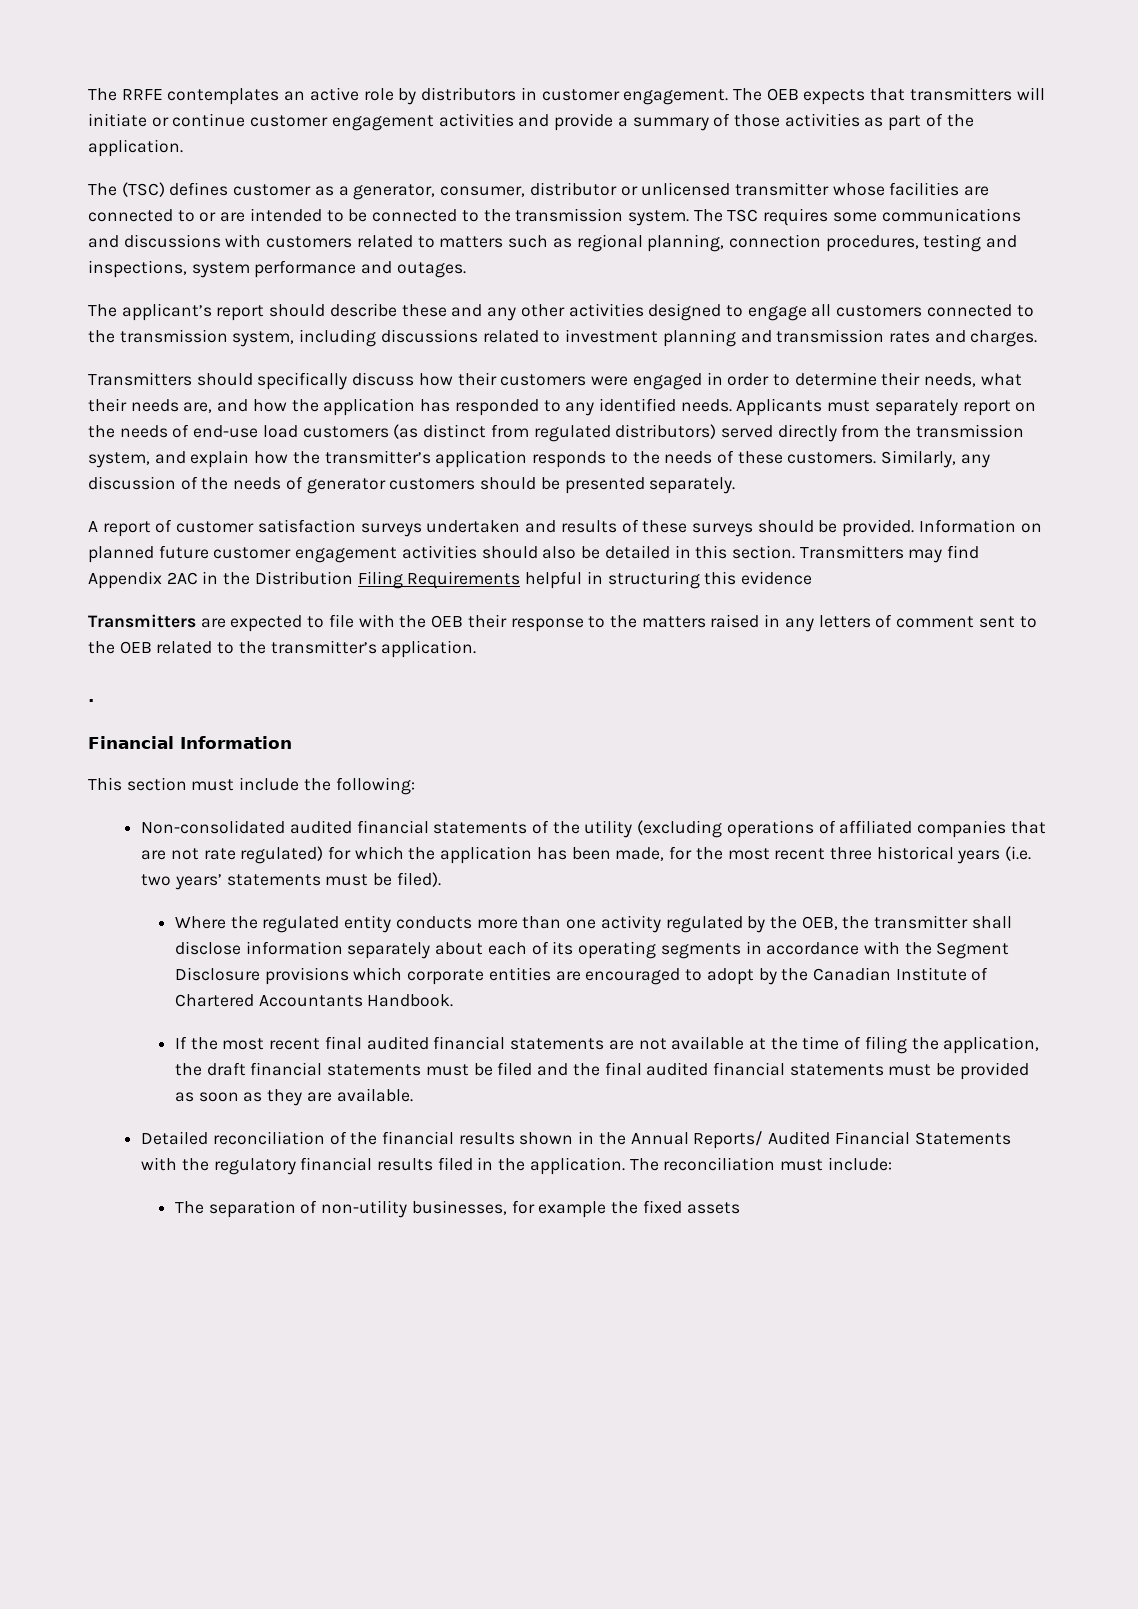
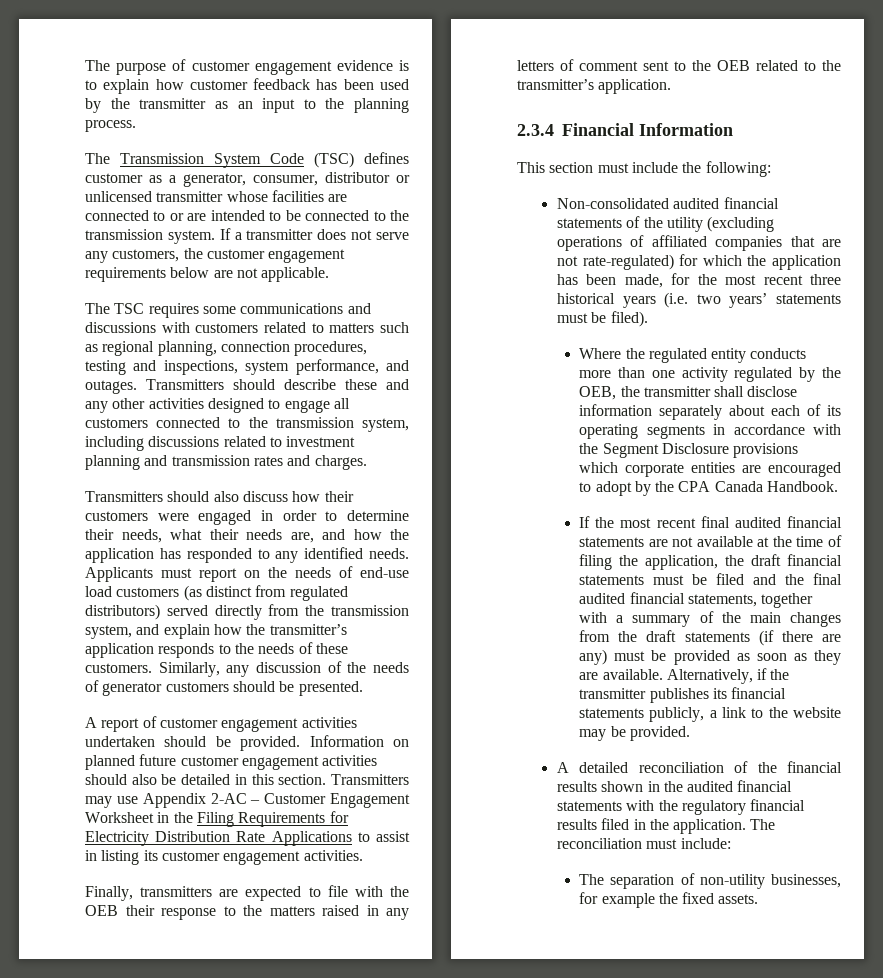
- The RRFE contemplates an active role by distributors in customer engagement. The OEB expects that transmitters will initiate or continue customer engagement activities and provide a summary of those activities as part of the application.
- The (TSC) defines customer as a generator, consumer, distributor or unlicensed transmitter whose facilities are connected to or are intended to be connected to the transmission system. The TSC requires some communications and discussions with customers related to matters such as regional planning, connection procedures, testing and inspections, system performance and outages.
- The applicant’s report should describe these and any other activities designed to engage all customers connected to the transmission system, including discussions related to investment planning and transmission rates and charges.
+ The purpose of customer engagement evidence is to explain how customer feedback has been used by the transmitter as an input to the planning process.
+ The Transmission System Code (TSC) defines customer as a generator, consumer, distributor or unlicensed transmitter whose facilities are connected to or are intended to be connected to the transmission system. If a transmitter does not serve any customers, the customer engagement requirements below are not applicable.
+ The TSC requires some communications and discussions with customers related to matters such as regional planning, connection procedures, testing and inspections, system performance, and outages. Transmitters should describe these and any other activities designed to engage all customers connected to the transmission system, including discussions related to investment planning and transmission rates and charges.
- Transmitters should specifically discuss how their customers were engaged in order to determine their needs, what their needs are, and how the application has responded to any identified needs.
+ Transmitters should also discuss how their customers were engaged in order to determine their needs, what their needs are, and how the application has responded to any identified needs.
- Applicants must separately report on the needs of end-use load customers (as distinct from regulated distributors) served directly from the transmission system, and explain how the transmitter’s application responds to the needs of these customers.
+ Applicants must report on the needs of end-use load customers (as distinct from regulated distributors) served directly from the transmission system, and explain how the transmitter’s application responds to the needs of these customers.
- Similarly, any discussion of the needs of generator customers should be presented separately.
+ Similarly, any discussion of the needs of generator customers should be presented.
- A report of customer satisfaction surveys undertaken and results of these surveys should be provided.
+ A report of customer engagement activities undertaken should be provided.
- Transmitters may find Appendix 2AC in the Distribution Filing Requirements helpful in structuring this evidence
- Transmitters are expected to file with the OEB their response to the matters raised in any letters of comment sent to the OEB related to the transmitter’s application.
+ Transmitters may use Appendix 2-AC – Customer Engagement Worksheet in the Filing Requirements for Electricity Distribution Rate Applications to assist in listing its customer engagement activities.
+ Finally, transmitters are expected to file with the OEB their response to the matters raised in any letters of comment sent to the OEB related to the transmitter’s application.
- .
- Financial Information
+ 2.3.4 Financial Information
- Non-consolidated audited financial statements of the utility (excluding operations of affiliated companies that are not rate regulated) for which the application has been made, for the most recent three historical years (i.e. two years’ statements must be filed).
+ Non-consolidated audited financial statements of the utility (excluding operations of affiliated companies that are not rate-regulated) for which the application has been made, for the most recent three historical years (i.e. two years’ statements must be filed).
- Where the regulated entity conducts more than one activity regulated by the OEB, the transmitter shall disclose information separately about each of its operating segments in accordance with the Segment Disclosure provisions which corporate entities are encouraged to adopt by the Canadian Institute of Chartered Accountants Handbook.
+ Where the regulated entity conducts more than one activity regulated by the OEB, the transmitter shall disclose information separately about each of its operating segments in accordance with the Segment Disclosure provisions which corporate entities are encouraged to adopt by the CPA Canada Handbook.
- If the most recent final audited financial statements are not available at the time of filing the application, the draft financial statements must be filed and the final audited financial statements must be provided as soon as they are available.
- Detailed reconciliation of the financial results shown in the Annual Reports/ Audited Financial Statements with the regulatory financial results filed in the application.
+ If the most recent final audited financial statements are not available at the time of filing the application, the draft financial statements must be filed and the final audited financial statements, together with a summary of the main changes from the draft statements (if there are any) must be provided as soon as they are available. Alternatively, if the transmitter publishes its financial statements publicly, a link to the website may be provided.
+ A detailed reconciliation of the financial results shown in the audited financial statements with the regulatory financial results filed in the application.
- The separation of non-utility businesses, for example the fixed assets
+ The separation of non-utility businesses, for example the fixed assets.

